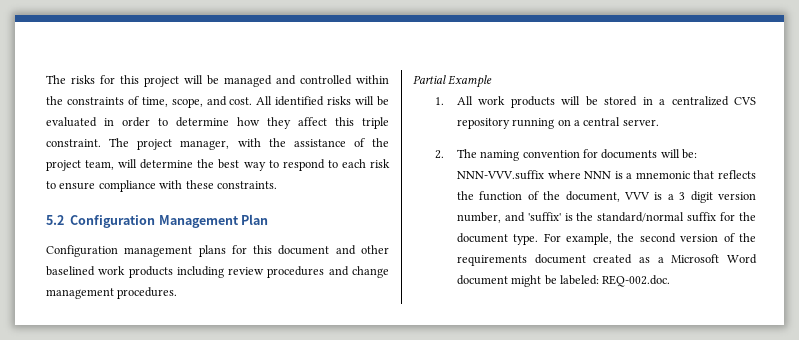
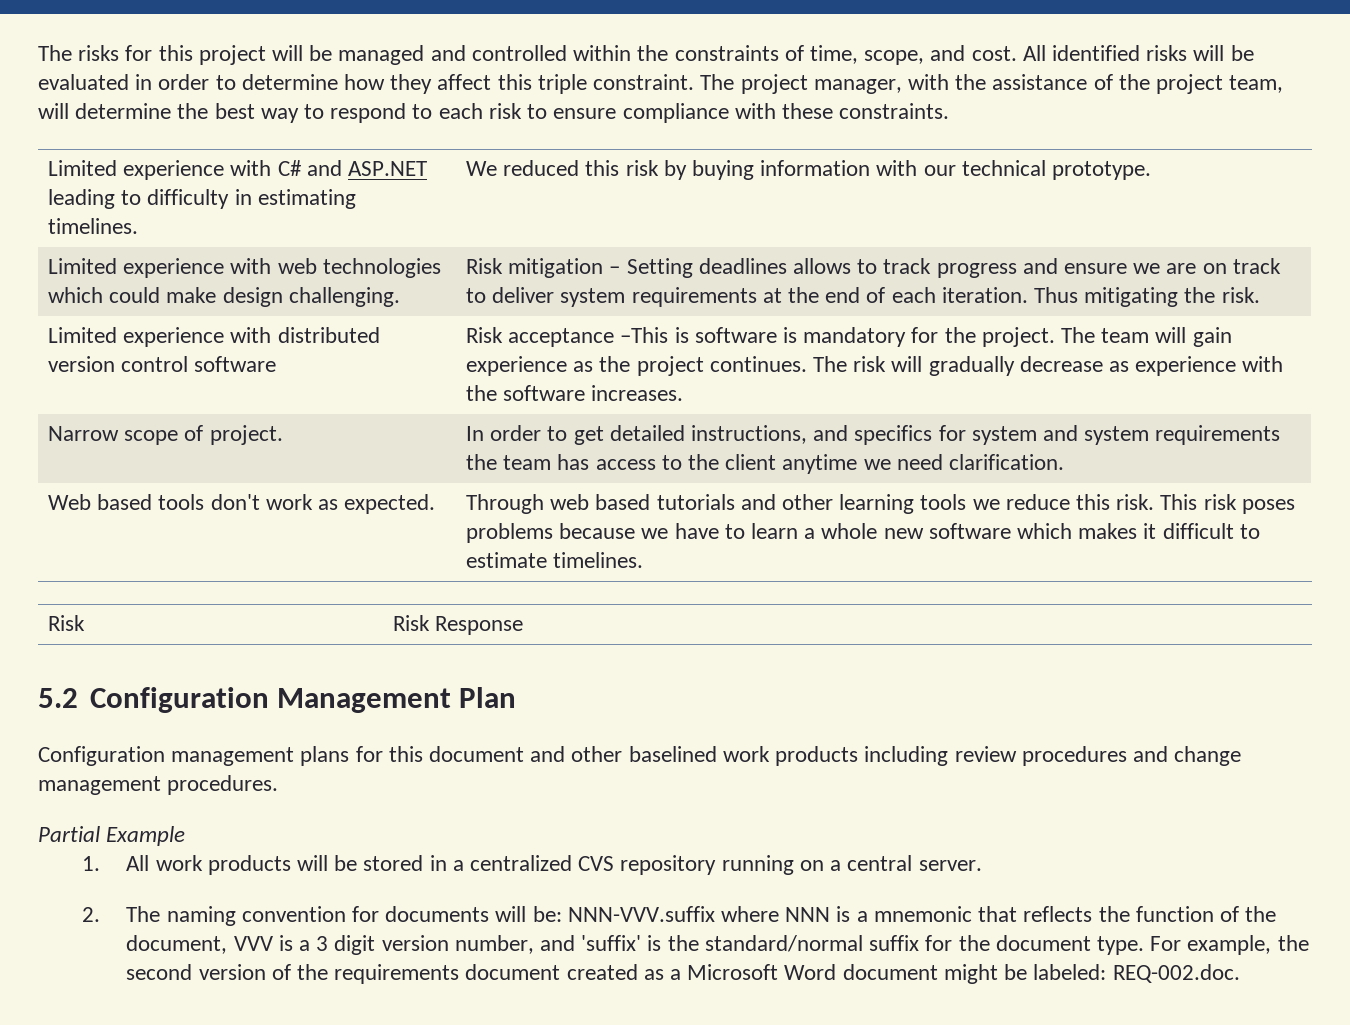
+ Limited experience with C# and ASP.NET leading to difficulty in estimating timelines. | We reduced this risk by buying information with our technical prototype.
+ Limited experience with web technologies which could make design challenging. | Risk mitigation – Setting deadlines allows to track progress and ensure we are on track to deliver system requirements at the end of each iteration. Thus mitigating the risk.
+ Limited experience with distributed version control software | Risk acceptance –This is software is mandatory for the project. The team will gain experience as the project continues. The risk will gradually decrease as experience with the software increases.
+ Narrow scope of project. | In order to get detailed instructions, and specifics for system and system requirements the team has access to the client anytime we need clarification.
+ Web based tools don't work as expected. | Through web based tutorials and other learning tools we reduce this risk. This risk poses problems because we have to learn a whole new software which makes it difficult to estimate timelines.
+ Risk | Risk Response

